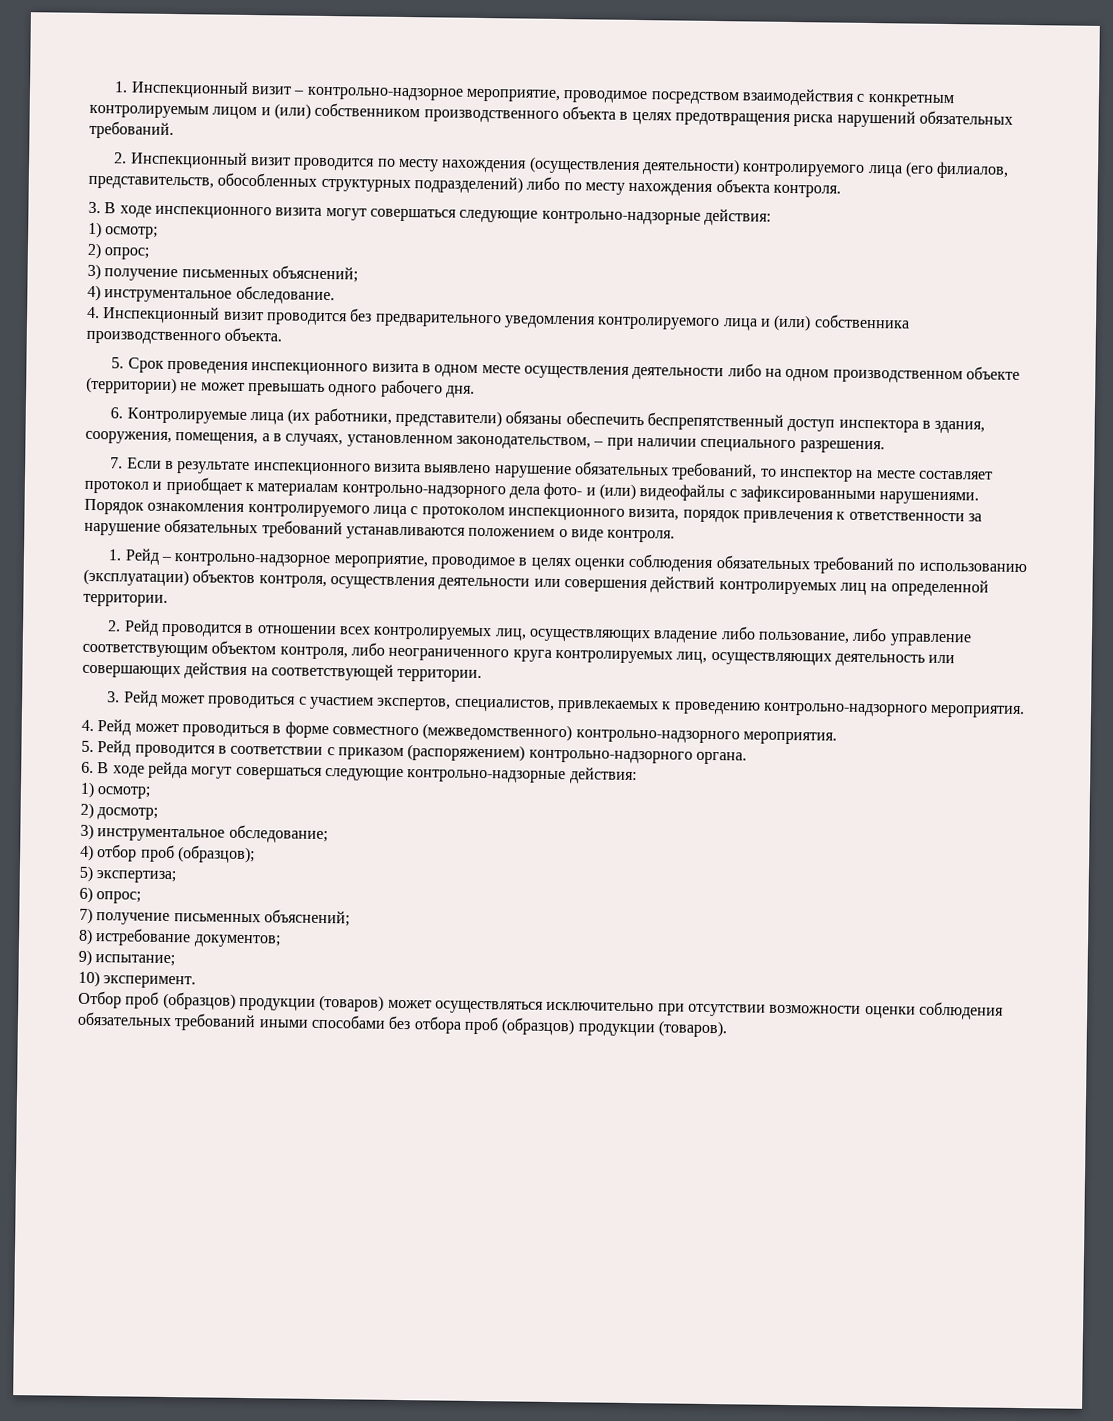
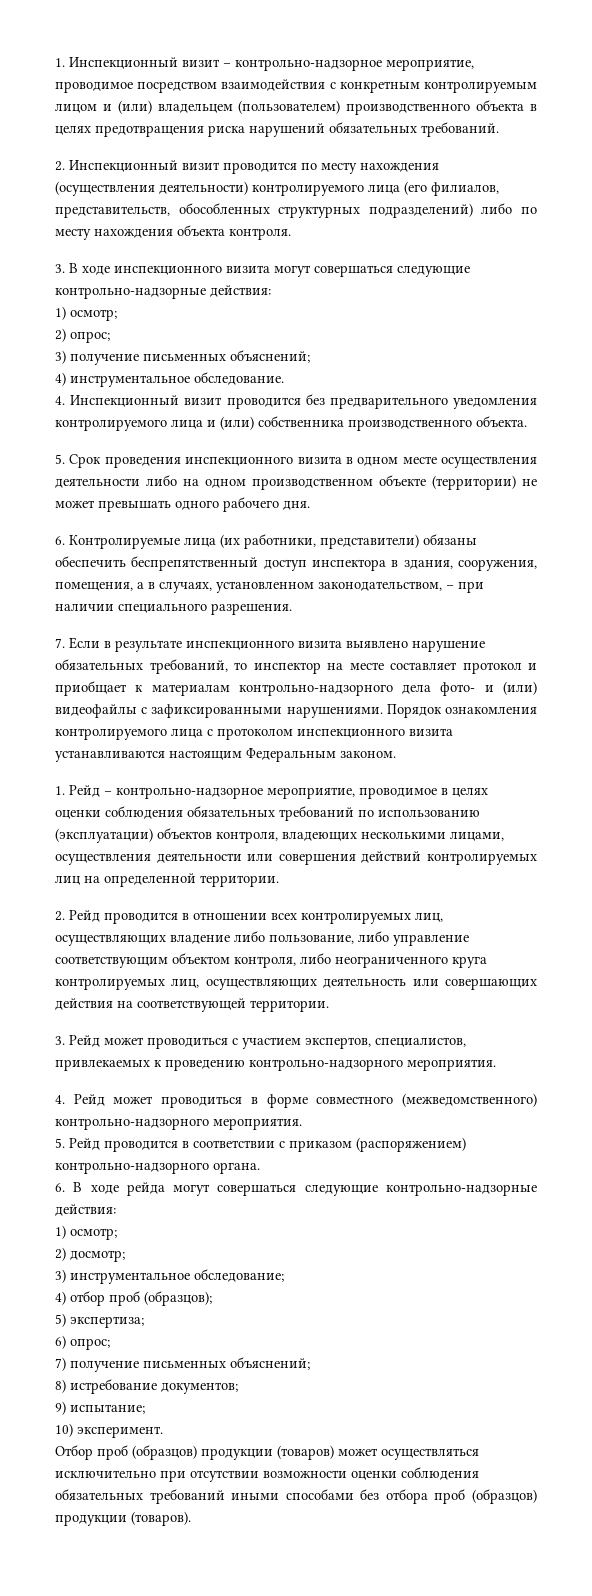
- 1. Инспекционный визит – контрольно-надзорное мероприятие, проводимое посредством взаимодействия с конкретным контролируемым лицом и (или) собственником производственного объекта в целях предотвращения риска нарушений обязательных требований.
+ 1. Инспекционный визит – контрольно-надзорное мероприятие, проводимое посредством взаимодействия с конкретным контролируемым лицом и (или) владельцем (пользователем) производственного объекта в целях предотвращения риска нарушений обязательных требований.
- Порядок ознакомления контролируемого лица с протоколом инспекционного визита, порядок привлечения к ответственности за нарушение обязательных требований устанавливаются положением о виде контроля.
+ Порядок ознакомления контролируемого лица с протоколом инспекционного визита устанавливаются настоящим Федеральным законом.
- 1. Рейд – контрольно-надзорное мероприятие, проводимое в целях оценки соблюдения обязательных требований по использованию (эксплуатации) объектов контроля, осуществления деятельности или совершения действий контролируемых лиц на определенной территории.
+ 1. Рейд – контрольно-надзорное мероприятие, проводимое в целях оценки соблюдения обязательных требований по использованию (эксплуатации) объектов контроля, владеющих несколькими лицами, осуществления деятельности или совершения действий контролируемых лиц на определенной территории.

